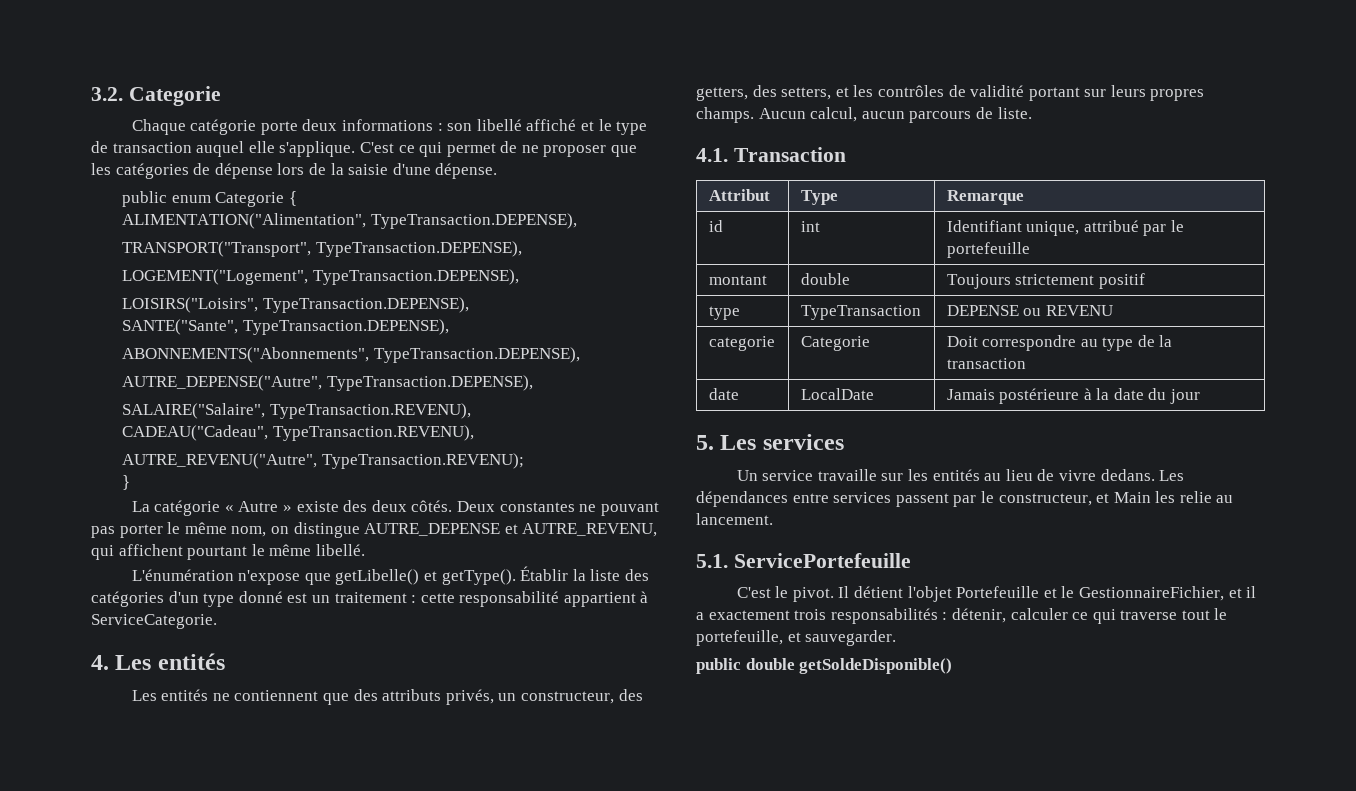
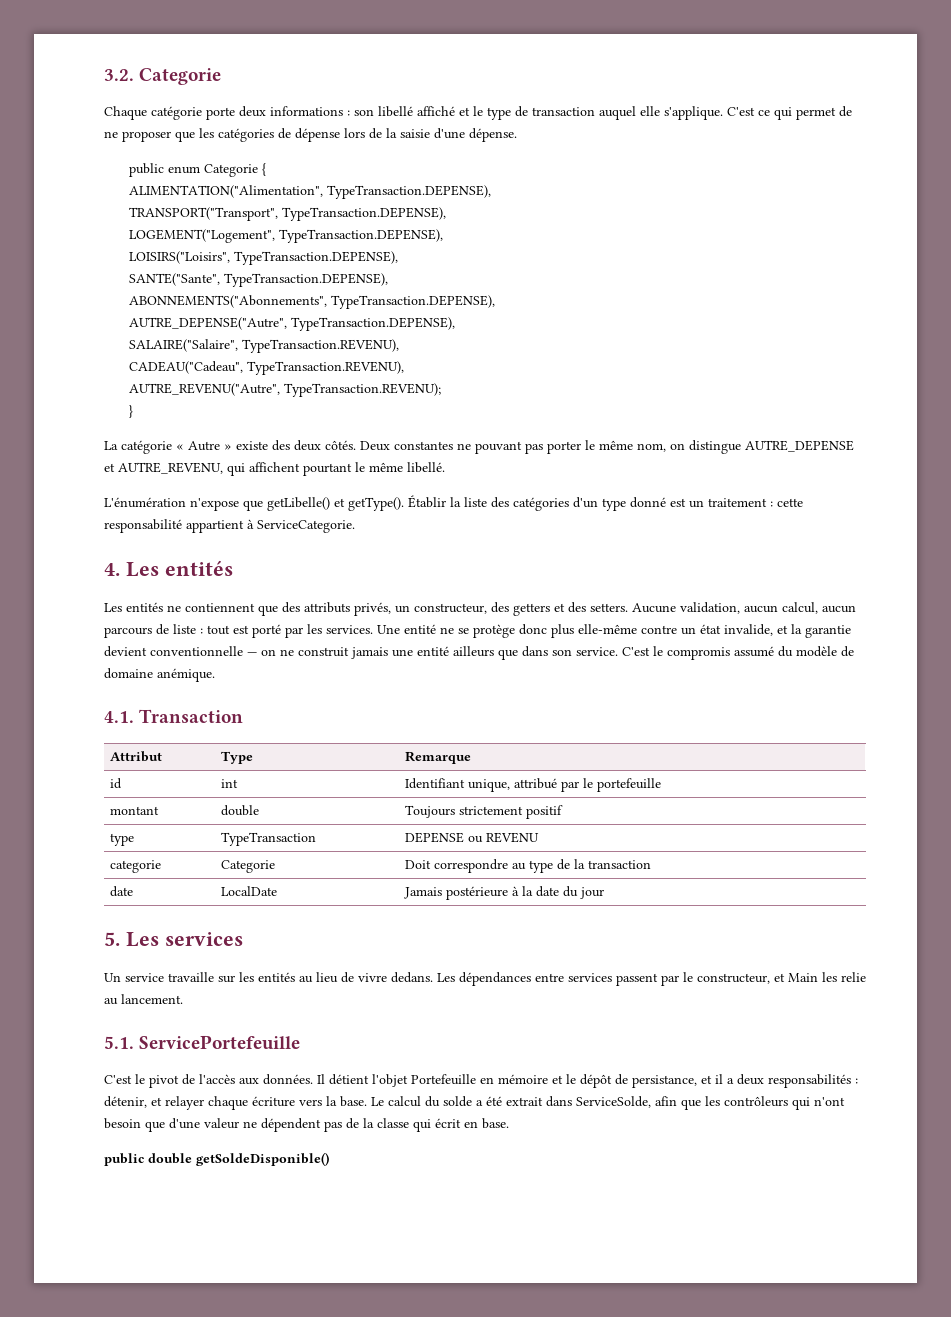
- Les entités ne contiennent que des attributs privés, un constructeur, des getters, des setters, et les contrôles de validité portant sur leurs propres champs. Aucun calcul, aucun parcours de liste.
+ Les entités ne contiennent que des attributs privés, un constructeur, des getters et des setters. Aucune validation, aucun calcul, aucun parcours de liste : tout est porté par les services. Une entité ne se protège donc plus elle-même contre un état invalide, et la garantie devient conventionnelle — on ne construit jamais une entité ailleurs que dans son service. C'est le compromis assumé du modèle de domaine anémique.
- C'est le pivot. Il détient l'objet Portefeuille et le GestionnaireFichier, et il a exactement trois responsabilités : détenir, calculer ce qui traverse tout le portefeuille, et sauvegarder.
+ C'est le pivot de l'accès aux données. Il détient l'objet Portefeuille en mémoire et le dépôt de persistance, et il a deux responsabilités : détenir, et relayer chaque écriture vers la base. Le calcul du solde a été extrait dans ServiceSolde, afin que les contrôleurs qui n'ont besoin que d'une valeur ne dépendent pas de la classe qui écrit en base.

